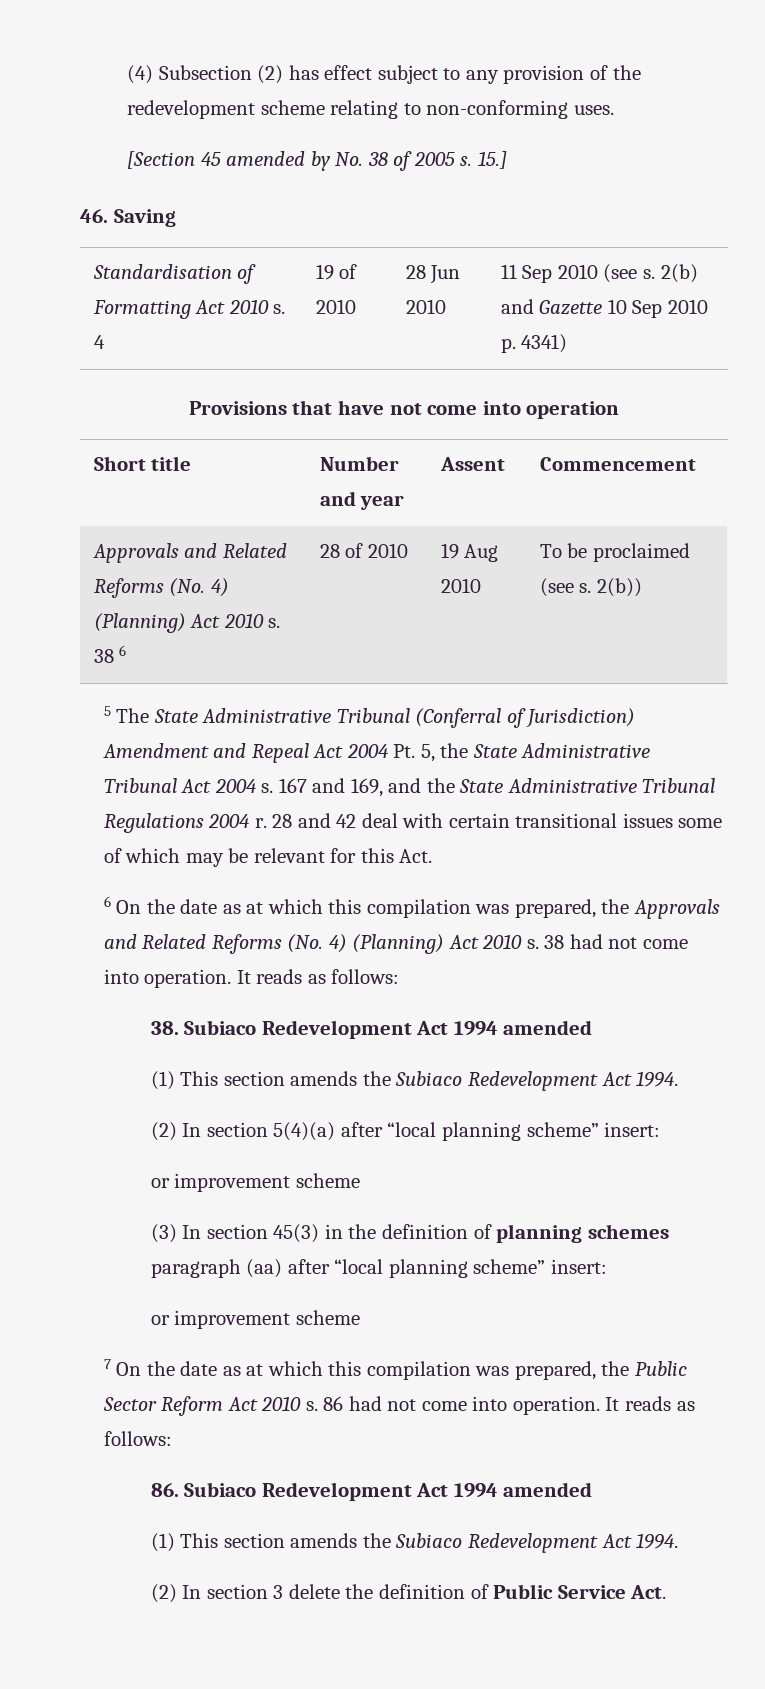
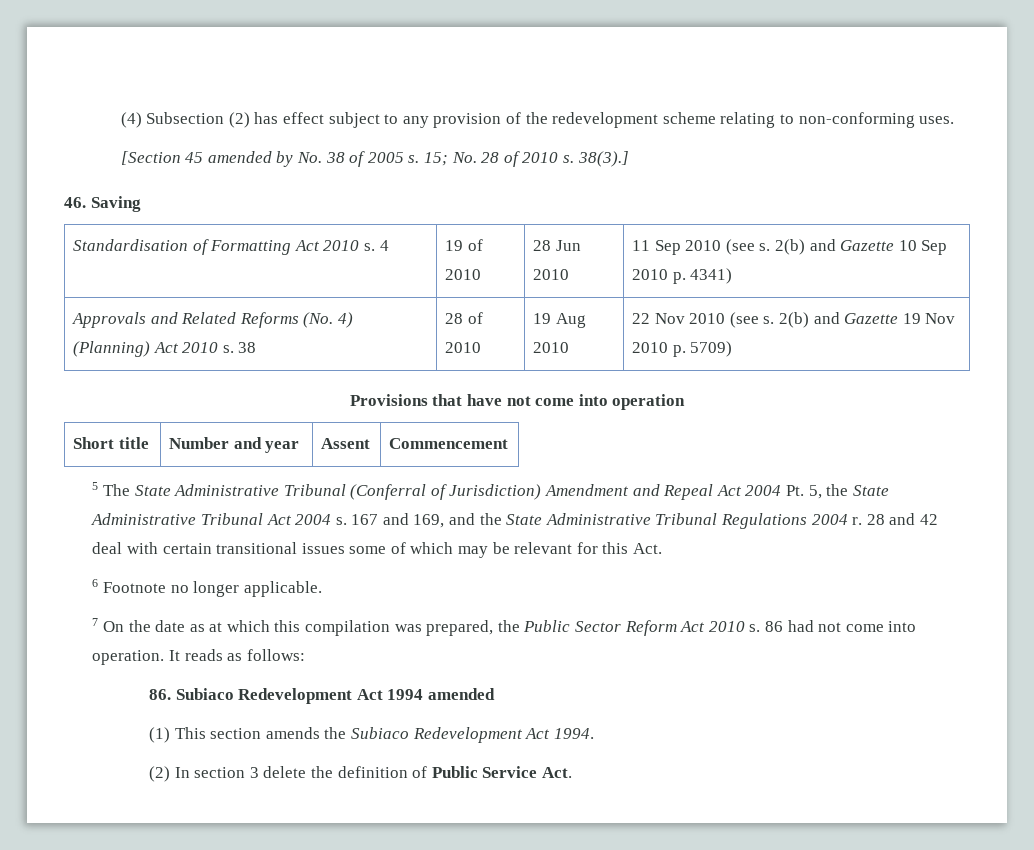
- 15.]
+ 15; No. 28 of 2010 s. 38(3).]
+ Approvals and Related Reforms (No. 4) (Planning) Act 2010 s. 38 | 28 of 2010 | 19 Aug 2010 | 22 Nov 2010 (see s. 2(b) and Gazette 19 Nov 2010 p. 5709)
- Approvals and Related Reforms (No. 4) (Planning) Act 2010 s. 38 6 | 28 of 2010 | 19 Aug 2010 | To be proclaimed (see s. 2(b))
- 6 On the date as at which this compilation was prepared, the Approvals and Related Reforms (No. 4) (Planning) Act 2010 s. 38 had not come into operation. It reads as follows:
- 38. Subiaco Redevelopment Act 1994 amended
- (1) This section amends the Subiaco Redevelopment Act 1994.
- (2) In section 5(4)(a) after “local planning scheme” insert:
- or improvement scheme
- (3) In section 45(3) in the definition of planning schemes paragraph (aa) after “local planning scheme” insert:
- or improvement scheme
+ 6 Footnote no longer applicable.

